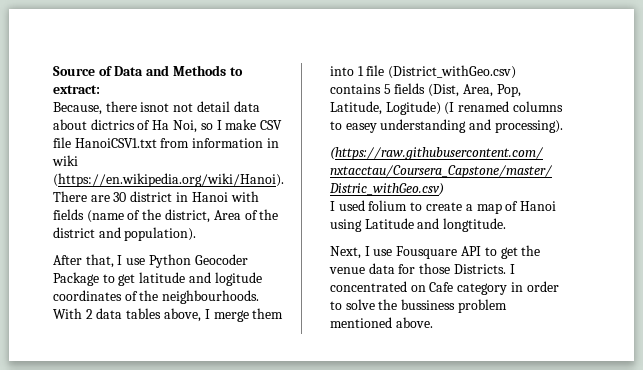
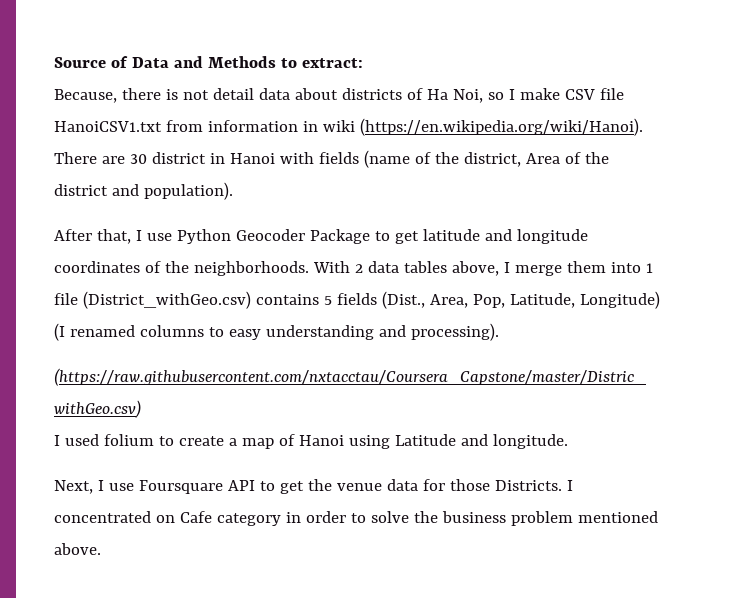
- Because, there isnot not detail data about dictrics of Ha Noi, so I make CSV file HanoiCSV1.txt from information in wiki (https://en.wikipedia.org/wiki/Hanoi). There are 30 district in Hanoi with fields (name of the district, Area of the district and population).
+ Because, there is not detail data about districts of Ha Noi, so I make CSV file HanoiCSV1.txt from information in wiki (https://en.wikipedia.org/wiki/Hanoi). There are 30 district in Hanoi with fields (name of the district, Area of the district and population).
- After that, I use Python Geocoder Package to get latitude and logitude coordinates of the neighbourhoods.
+ After that, I use Python Geocoder Package to get latitude and longitude coordinates of the neighborhoods.
- With 2 data tables above, I merge them into 1 file (District_withGeo.csv) contains 5 fields (Dist, Area, Pop, Latitude, Logitude) (I renamed columns to easey understanding and processing).
+ With 2 data tables above, I merge them into 1 file (District_withGeo.csv) contains 5 fields (Dist., Area, Pop, Latitude, Longitude) (I renamed columns to easy understanding and processing).
- I used folium to create a map of Hanoi using Latitude and longtitude.
+ I used folium to create a map of Hanoi using Latitude and longitude.
- Next, I use Fousquare API to get the venue data for those Districts.
+ Next, I use Foursquare API to get the venue data for those Districts.
- I concentrated on Cafe category in order to solve the bussiness problem mentioned above.
+ I concentrated on Cafe category in order to solve the business problem mentioned above.

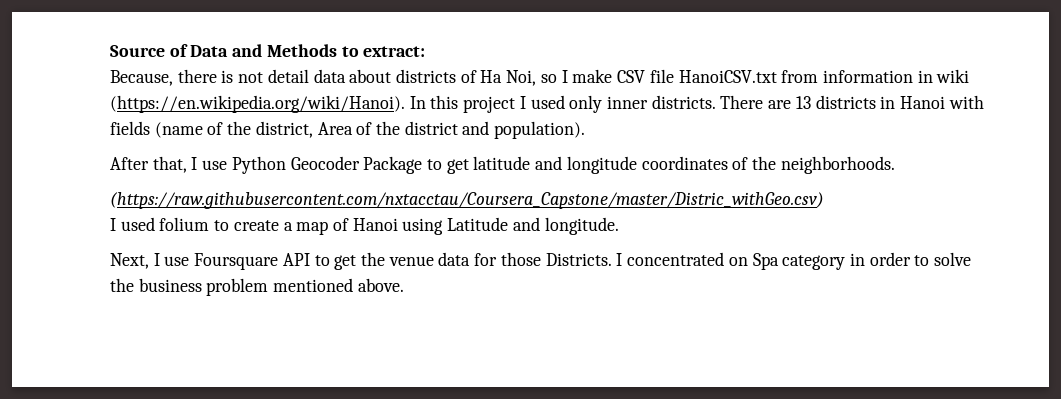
- Because, there is not detail data about districts of Ha Noi, so I make CSV file HanoiCSV1.txt from information in wiki (https://en.wikipedia.org/wiki/Hanoi). There are 30 district in Hanoi with fields (name of the district, Area of the district and population).
+ Because, there is not detail data about districts of Ha Noi, so I make CSV file HanoiCSV.txt from information in wiki (https://en.wikipedia.org/wiki/Hanoi). In this project I used only inner districts. There are 13 districts in Hanoi with fields (name of the district, Area of the district and population).
- With 2 data tables above, I merge them into 1 file (District_withGeo.csv) contains 5 fields (Dist., Area, Pop, Latitude, Longitude) (I renamed columns to easy understanding and processing).
- I concentrated on Cafe category in order to solve the business problem mentioned above.
+ I concentrated on Spa category in order to solve the business problem mentioned above.

